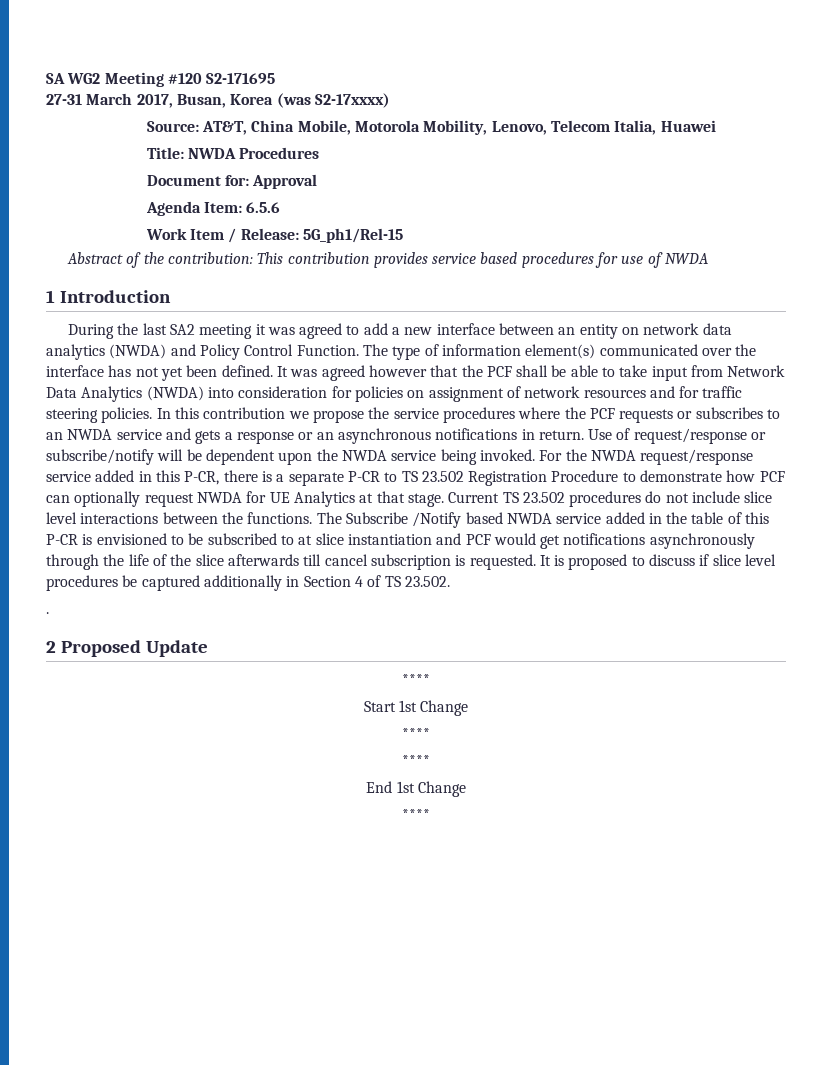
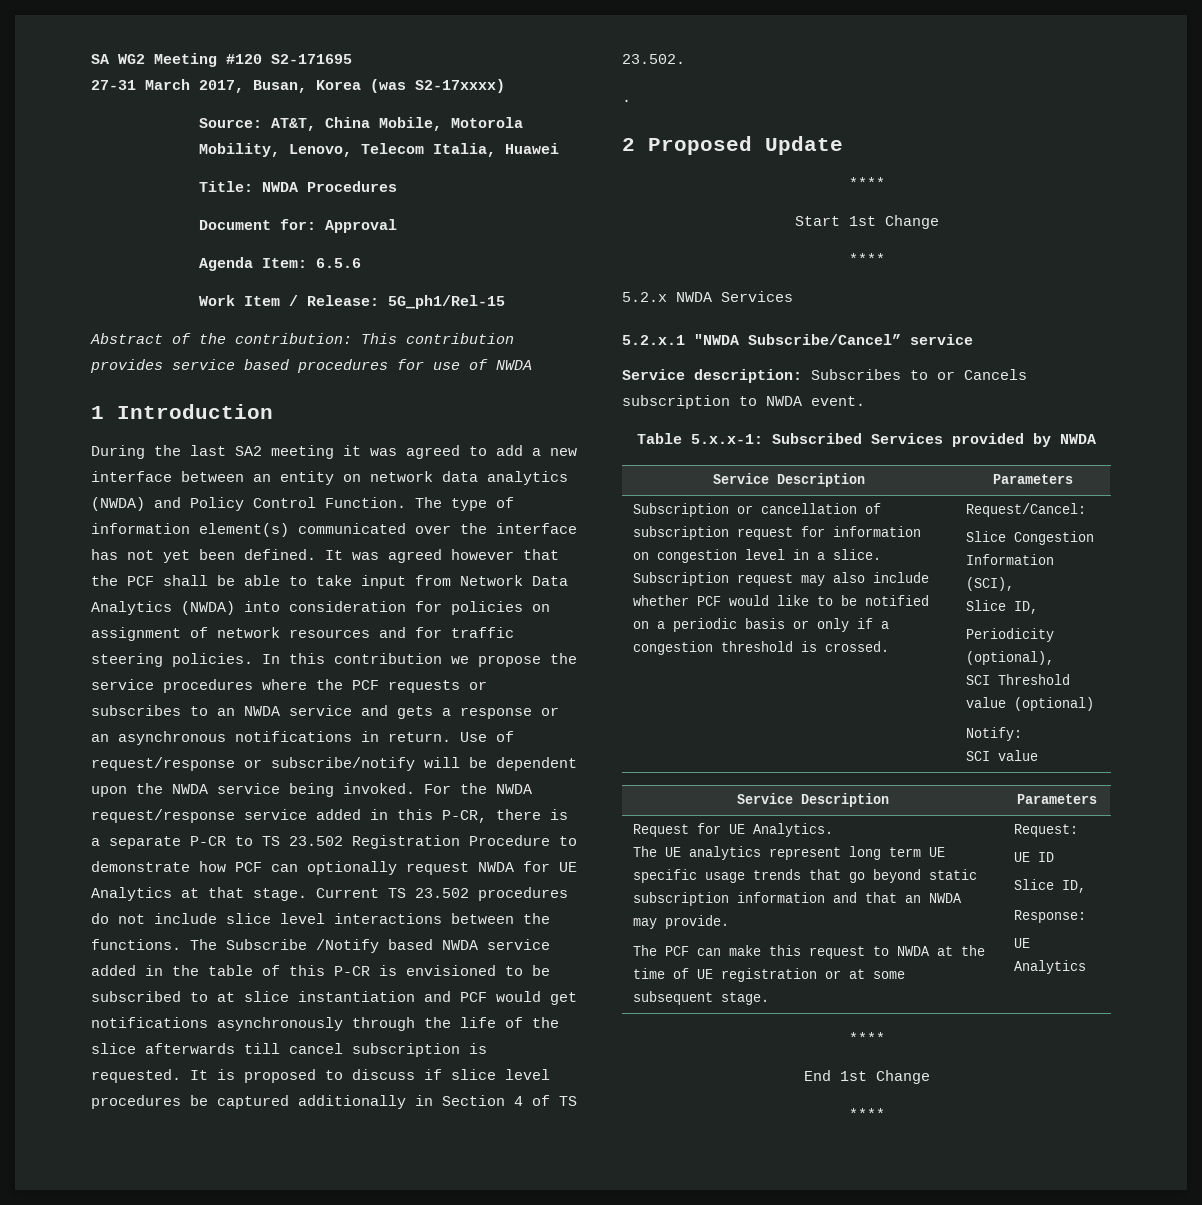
+ 5.2.x NWDA Services
+ 5.2.x.1 "NWDA Subscribe/Cancel” service
+ Service description: Subscribes to or Cancels subscription to NWDA event.
+ Table 5.x.x-1: Subscribed Services provided by NWDA
+ Service Description | Parameters
+ Subscription or cancellation of subscription request for information on congestion level in a slice. Subscription request may also include whether PCF would like to be notified on a periodic basis or only if a congestion threshold is crossed. | Request/Cancel:
+ Slice Congestion Information (SCI),
+ Slice ID,
+ Periodicity (optional),
+ SCI Threshold value (optional)
+ Notify:
+ SCI value
+ Service Description | Parameters
+ Request for UE Analytics.
+ The UE analytics represent long term UE specific usage trends that go beyond static subscription information and that an NWDA may provide.
+ The PCF can make this request to NWDA at the time of UE registration or at some subsequent stage. | Request:
+ UE ID
+ Slice ID,
+ Response:
+ UE Analytics

